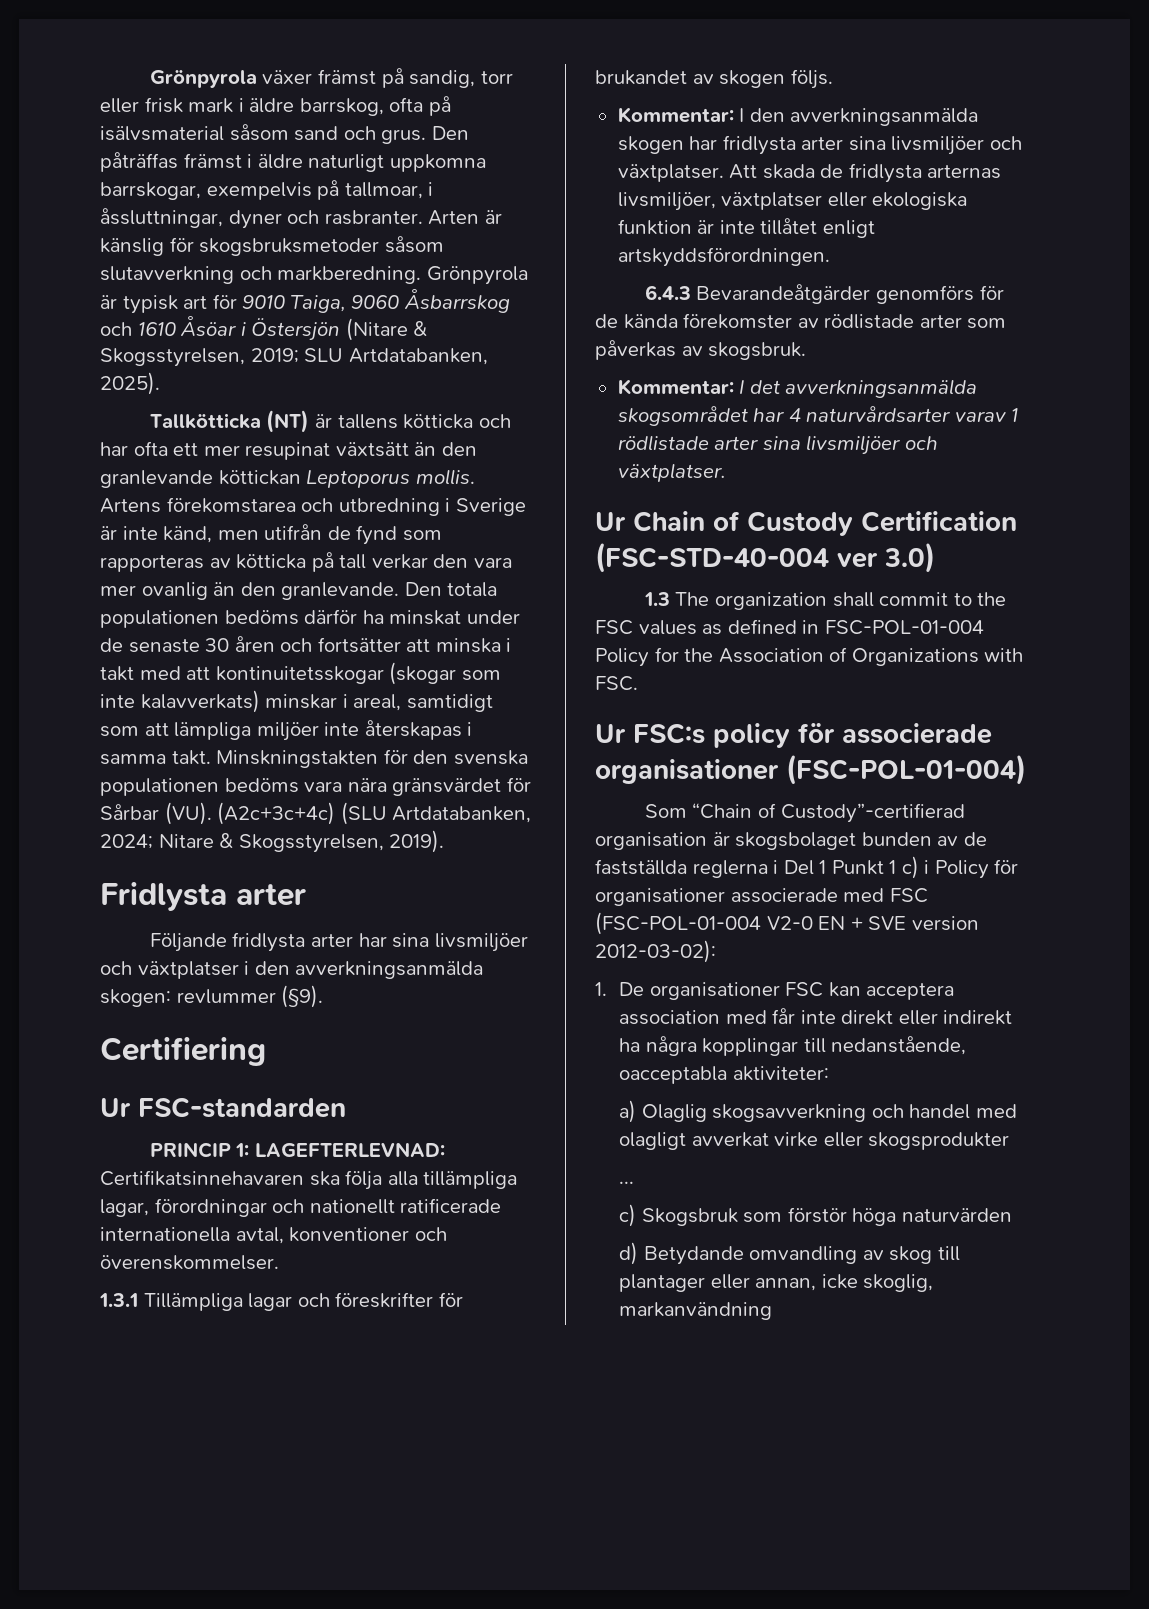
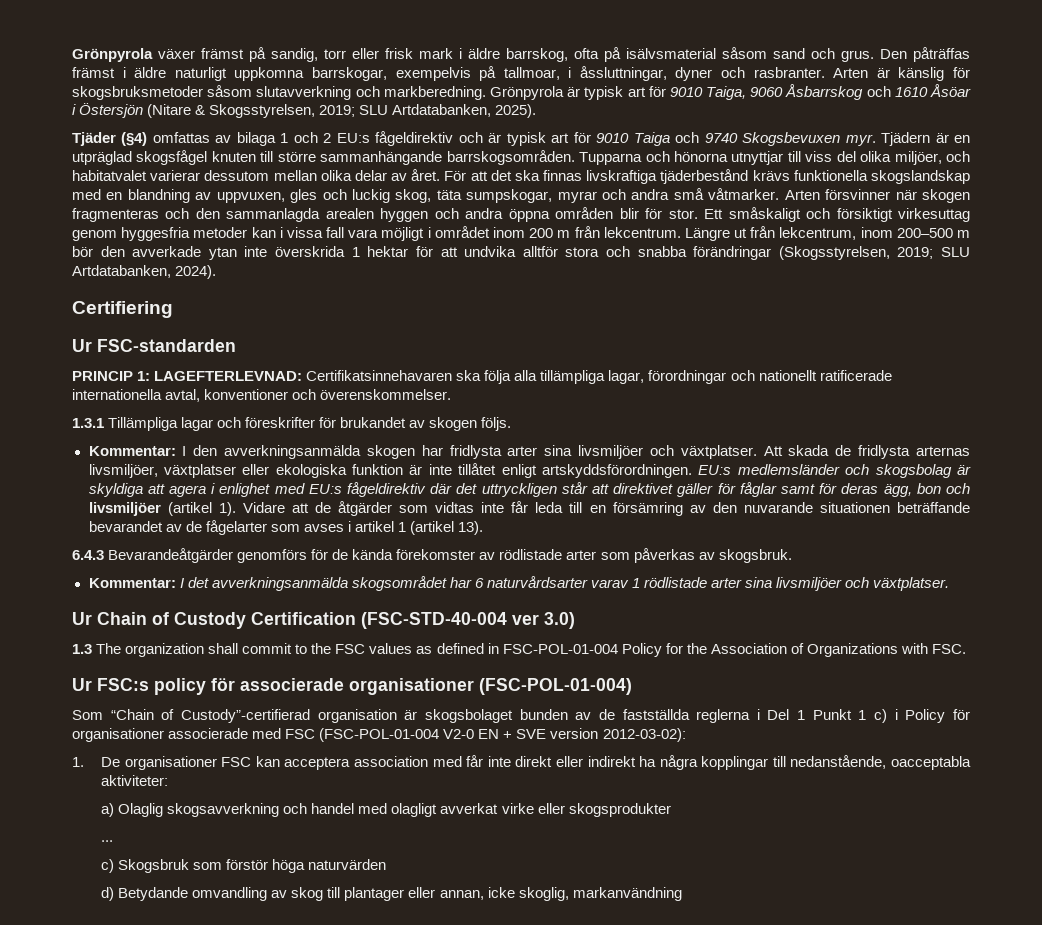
- Tallkötticka (NT) är tallens kötticka och har ofta ett mer resupinat växtsätt än den granlevande köttickan Leptoporus mollis. Artens förekomstarea och utbredning i Sverige är inte känd, men utifrån de fynd som rapporteras av kötticka på tall verkar den vara mer ovanlig än den granlevande. Den totala populationen bedöms därför ha minskat under de senaste 30 åren och fortsätter att minska i takt med att kontinuitetsskogar (skogar som inte kalavverkats) minskar i areal, samtidigt som att lämpliga miljöer inte återskapas i samma takt. Minskningstakten för den svenska populationen bedöms vara nära gränsvärdet för Sårbar (VU). (A2c+3c+4c) (SLU Artdatabanken, 2024; Nitare & Skogsstyrelsen, 2019).
- Fridlysta arter
- Följande fridlysta arter har sina livsmiljöer och växtplatser i den avverkningsanmälda skogen: revlummer (§9).
+ Tjäder (§4) omfattas av bilaga 1 och 2 EU:s fågeldirektiv och är typisk art för 9010 Taiga och 9740 Skogsbevuxen myr. Tjädern är en utpräglad skogsfågel knuten till större sammanhängande barrskogsområden. Tupparna och hönorna utnyttjar till viss del olika miljöer, och habitatvalet varierar dessutom mellan olika delar av året. För att det ska finnas livskraftiga tjäderbestånd krävs funktionella skogslandskap med en blandning av uppvuxen, gles och luckig skog, täta sumpskogar, myrar och andra små våtmarker. Arten försvinner när skogen fragmenteras och den sammanlagda arealen hyggen och andra öppna områden blir för stor. Ett småskaligt och försiktigt virkesuttag genom hyggesfria metoder kan i vissa fall vara möjligt i området inom 200 m från lekcentrum. Längre ut från lekcentrum, inom 200–500 m bör den avverkade ytan inte överskrida 1 hektar för att undvika alltför stora och snabba förändringar (Skogsstyrelsen, 2019; SLU Artdatabanken, 2024).
+ EU:s medlemsländer och skogsbolag är skyldiga att agera i enlighet med EU:s fågeldirektiv där det uttryckligen står att direktivet gäller för fåglar samt för deras ägg, bon och livsmiljöer (artikel 1). Vidare att de åtgärder som vidtas inte får leda till en försämring av den nuvarande situationen beträffande bevarandet av de fågelarter som avses i artikel 1 (artikel 13).
- Kommentar: I det avverkningsanmälda skogsområdet har 4 naturvårdsarter varav 1 rödlistade arter sina livsmiljöer och växtplatser.
+ Kommentar: I det avverkningsanmälda skogsområdet har 6 naturvårdsarter varav 1 rödlistade arter sina livsmiljöer och växtplatser.

